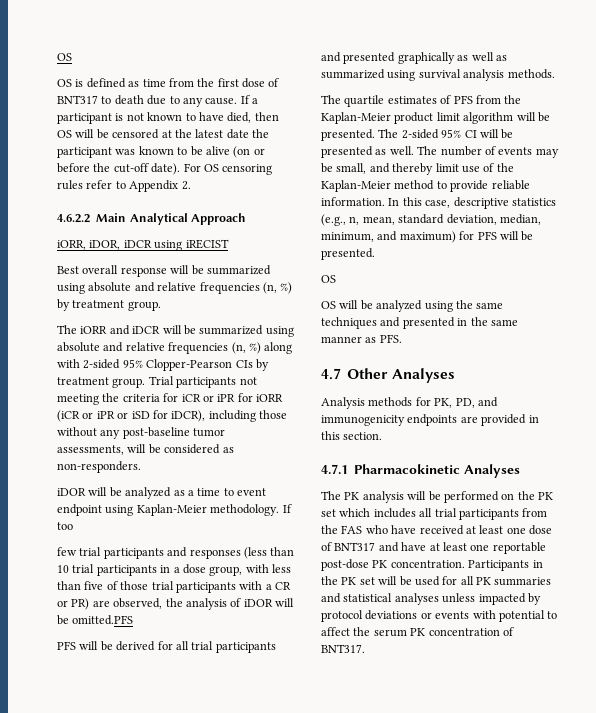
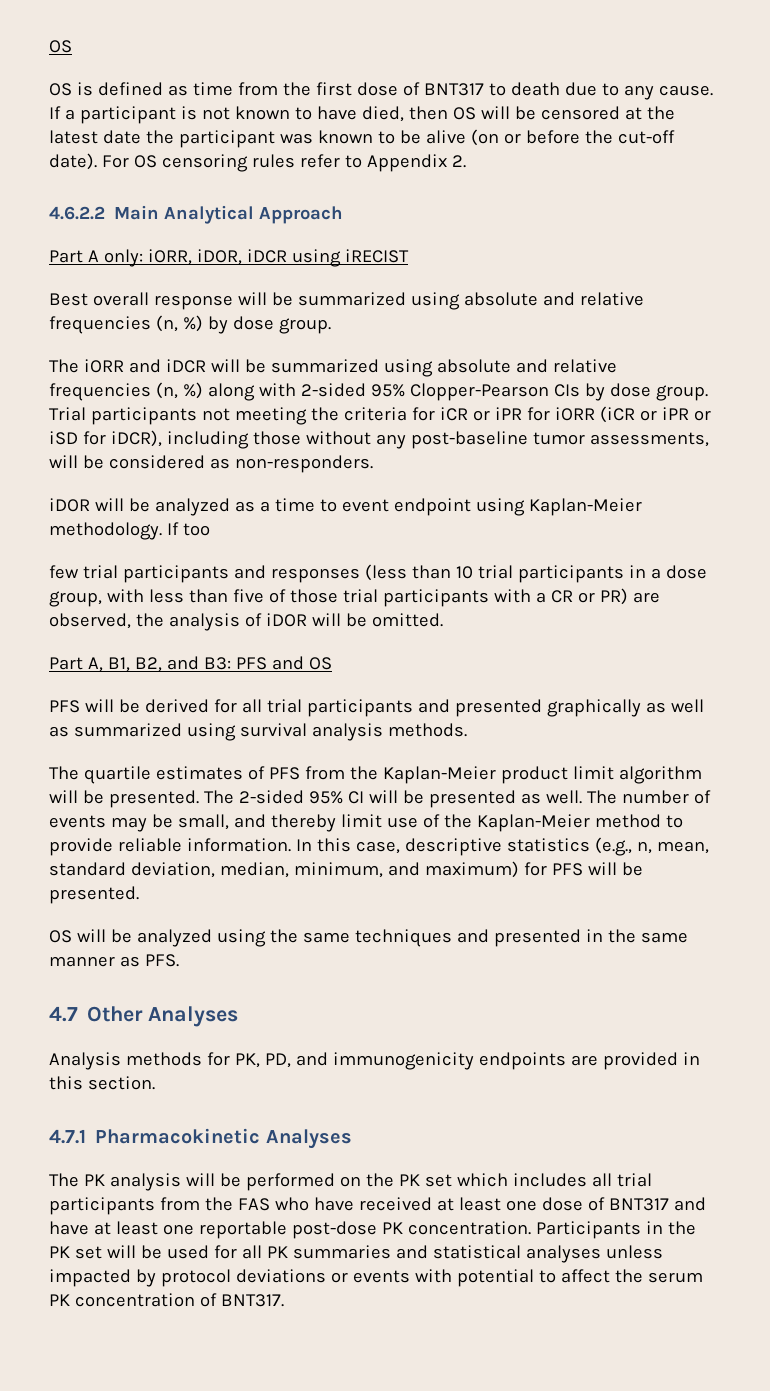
- iORR, iDOR, iDCR using iRECIST
+ Part A only: iORR, iDOR, iDCR using iRECIST
- Best overall response will be summarized using absolute and relative frequencies (n, %) by treatment group.
+ Best overall response will be summarized using absolute and relative frequencies (n, %) by dose group.
- The iORR and iDCR will be summarized using absolute and relative frequencies (n, %) along with 2-sided 95% Clopper-Pearson CIs by treatment group.
+ The iORR and iDCR will be summarized using absolute and relative frequencies (n, %) along with 2-sided 95% Clopper-Pearson CIs by dose group.
- few trial participants and responses (less than 10 trial participants in a dose group, with less than five of those trial participants with a CR or PR) are observed, the analysis of iDOR will be omitted.PFS
+ few trial participants and responses (less than 10 trial participants in a dose group, with less than five of those trial participants with a CR or PR) are observed, the analysis of iDOR will be omitted.
+ Part A, B1, B2, and B3: PFS and OS
  In this case, descriptive statistics (e.g., n, mean, standard deviation, median, minimum, and maximum) for PFS will be presented.
- OS

